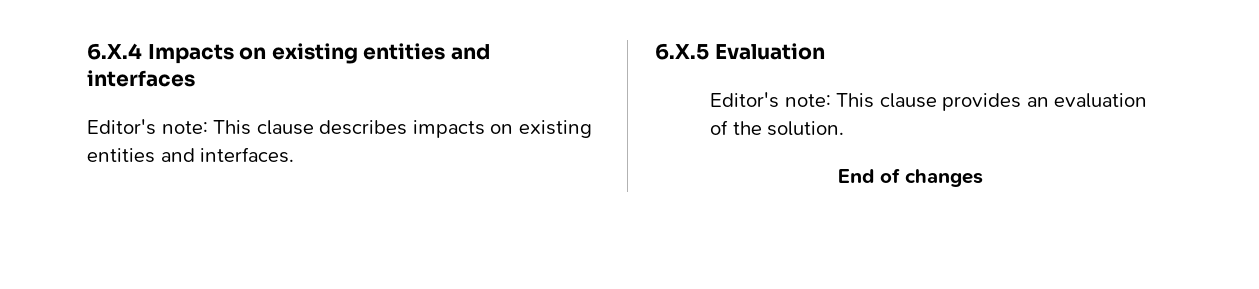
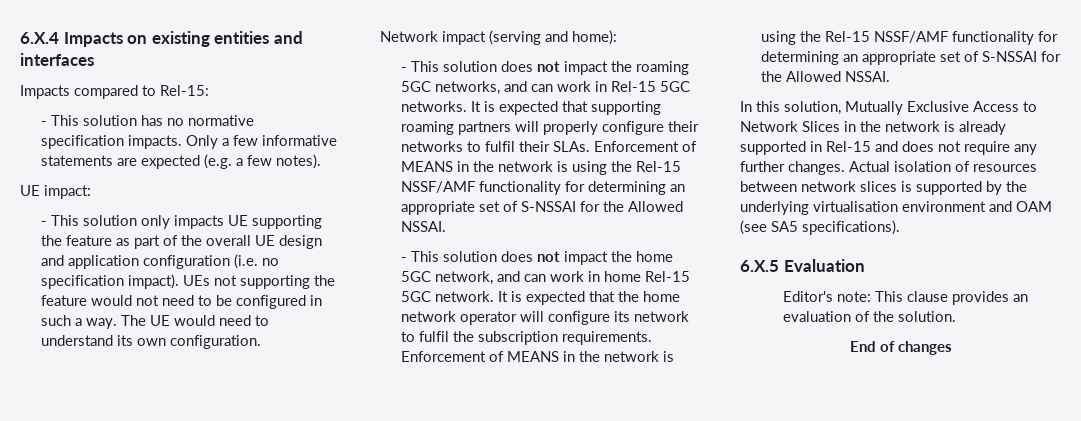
- Editor's note: This clause describes impacts on existing entities and interfaces.
+ Impacts compared to Rel-15:
+ - This solution has no normative specification impacts. Only a few informative statements are expected (e.g. a few notes).
+ UE impact:
+ - This solution only impacts UE supporting the feature as part of the overall UE design and application configuration (i.e. no specification impact). UEs not supporting the feature would not need to be configured in such a way. The UE would need to understand its own configuration.
+ Network impact (serving and home):
+ - This solution does not impact the roaming 5GC networks, and can work in Rel-15 5GC networks. It is expected that supporting roaming partners will properly configure their networks to fulfil their SLAs. Enforcement of MEANS in the network is using the Rel-15 NSSF/AMF functionality for determining an appropriate set of S-NSSAI for the Allowed NSSAI.
+ - This solution does not impact the home 5GC network, and can work in home Rel-15 5GC network. It is expected that the home network operator will configure its network to fulfil the subscription requirements. Enforcement of MEANS in the network is using the Rel-15 NSSF/AMF functionality for determining an appropriate set of S-NSSAI for the Allowed NSSAI.
+ In this solution, Mutually Exclusive Access to Network Slices in the network is already supported in Rel-15 and does not require any further changes. Actual isolation of resources between network slices is supported by the underlying virtualisation environment and OAM (see SA5 specifications).

